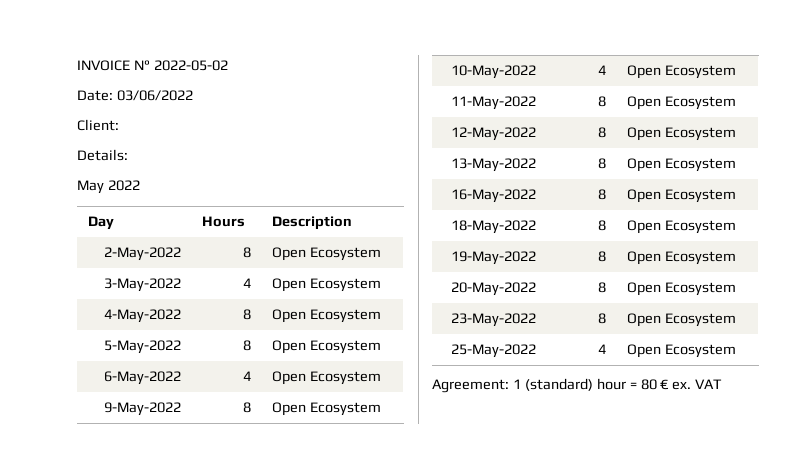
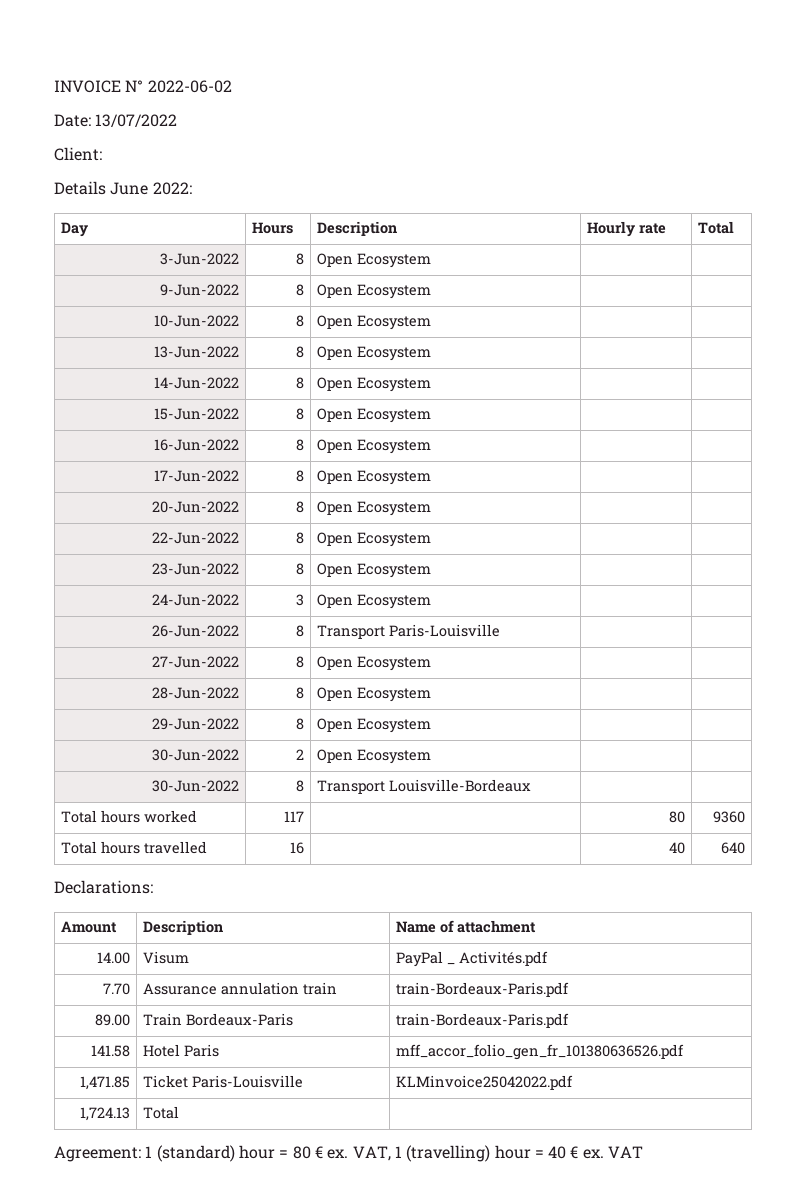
- INVOICE N° 2022-05-02
+ INVOICE N° 2022-06-02
- Date: 03/06/2022
+ Date: 13/07/2022
- Details:
- May 2022
+ Details June 2022:
- Day | Hours | Description
- 2-May-2022 | 8 | Open Ecosystem
- 3-May-2022 | 4 | Open Ecosystem
- 4-May-2022 | 8 | Open Ecosystem
- 5-May-2022 | 8 | Open Ecosystem
- 6-May-2022 | 4 | Open Ecosystem
- 9-May-2022 | 8 | Open Ecosystem
- 10-May-2022 | 4 | Open Ecosystem
- 11-May-2022 | 8 | Open Ecosystem
- 12-May-2022 | 8 | Open Ecosystem
- 13-May-2022 | 8 | Open Ecosystem
- 16-May-2022 | 8 | Open Ecosystem
- 18-May-2022 | 8 | Open Ecosystem
- 19-May-2022 | 8 | Open Ecosystem
- 20-May-2022 | 8 | Open Ecosystem
- 23-May-2022 | 8 | Open Ecosystem
- 25-May-2022 | 4 | Open Ecosystem
+ Day | Hours | Description | Hourly rate | Total
+ 3-Jun-2022 | 8 | Open Ecosystem | |
+ 9-Jun-2022 | 8 | Open Ecosystem | |
+ 10-Jun-2022 | 8 | Open Ecosystem | |
+ 13-Jun-2022 | 8 | Open Ecosystem | |
+ 14-Jun-2022 | 8 | Open Ecosystem | |
+ 15-Jun-2022 | 8 | Open Ecosystem | |
+ 16-Jun-2022 | 8 | Open Ecosystem | |
+ 17-Jun-2022 | 8 | Open Ecosystem | |
+ 20-Jun-2022 | 8 | Open Ecosystem | |
+ 22-Jun-2022 | 8 | Open Ecosystem | |
+ 23-Jun-2022 | 8 | Open Ecosystem | |
+ 24-Jun-2022 | 3 | Open Ecosystem | |
+ 26-Jun-2022 | 8 | Transport Paris-Louisville | |
+ 27-Jun-2022 | 8 | Open Ecosystem | |
+ 28-Jun-2022 | 8 | Open Ecosystem | |
+ 29-Jun-2022 | 8 | Open Ecosystem | |
+ 30-Jun-2022 | 2 | Open Ecosystem | |
+ 30-Jun-2022 | 8 | Transport Louisville-Bordeaux | |
+ Total hours worked | 117 | | 80 | 9360
+ Total hours travelled | 16 | | 40 | 640
+ Declarations:
+ Amount | Description | Name of attachment
+ 14.00 | Visum | PayPal _ Activités.pdf
+ 7.70 | Assurance annulation train | train-Bordeaux-Paris.pdf
+ 89.00 | Train Bordeaux-Paris | train-Bordeaux-Paris.pdf
+ 141.58 | Hotel Paris | mff_accor_folio_gen_fr_101380636526.pdf
+ 1,471.85 | Ticket Paris-Louisville | KLMinvoice25042022.pdf
+ 1,724.13 | Total |
+ VAT, 1 (travelling) hour = 40 € ex.

